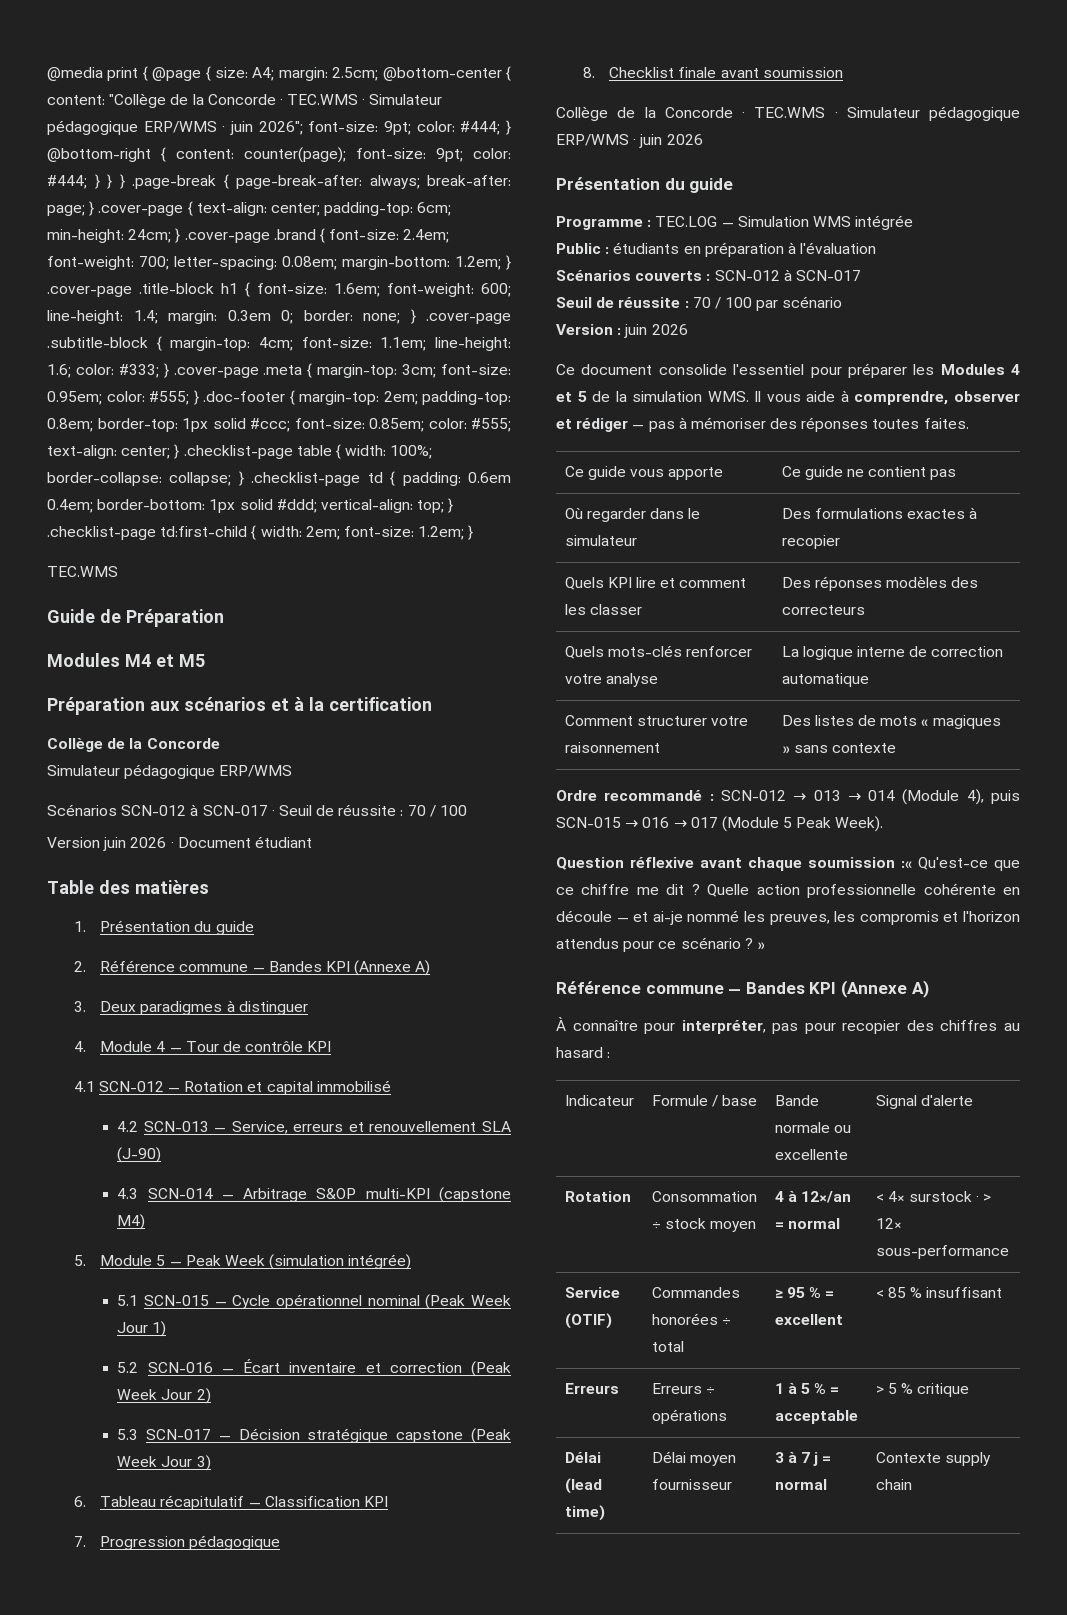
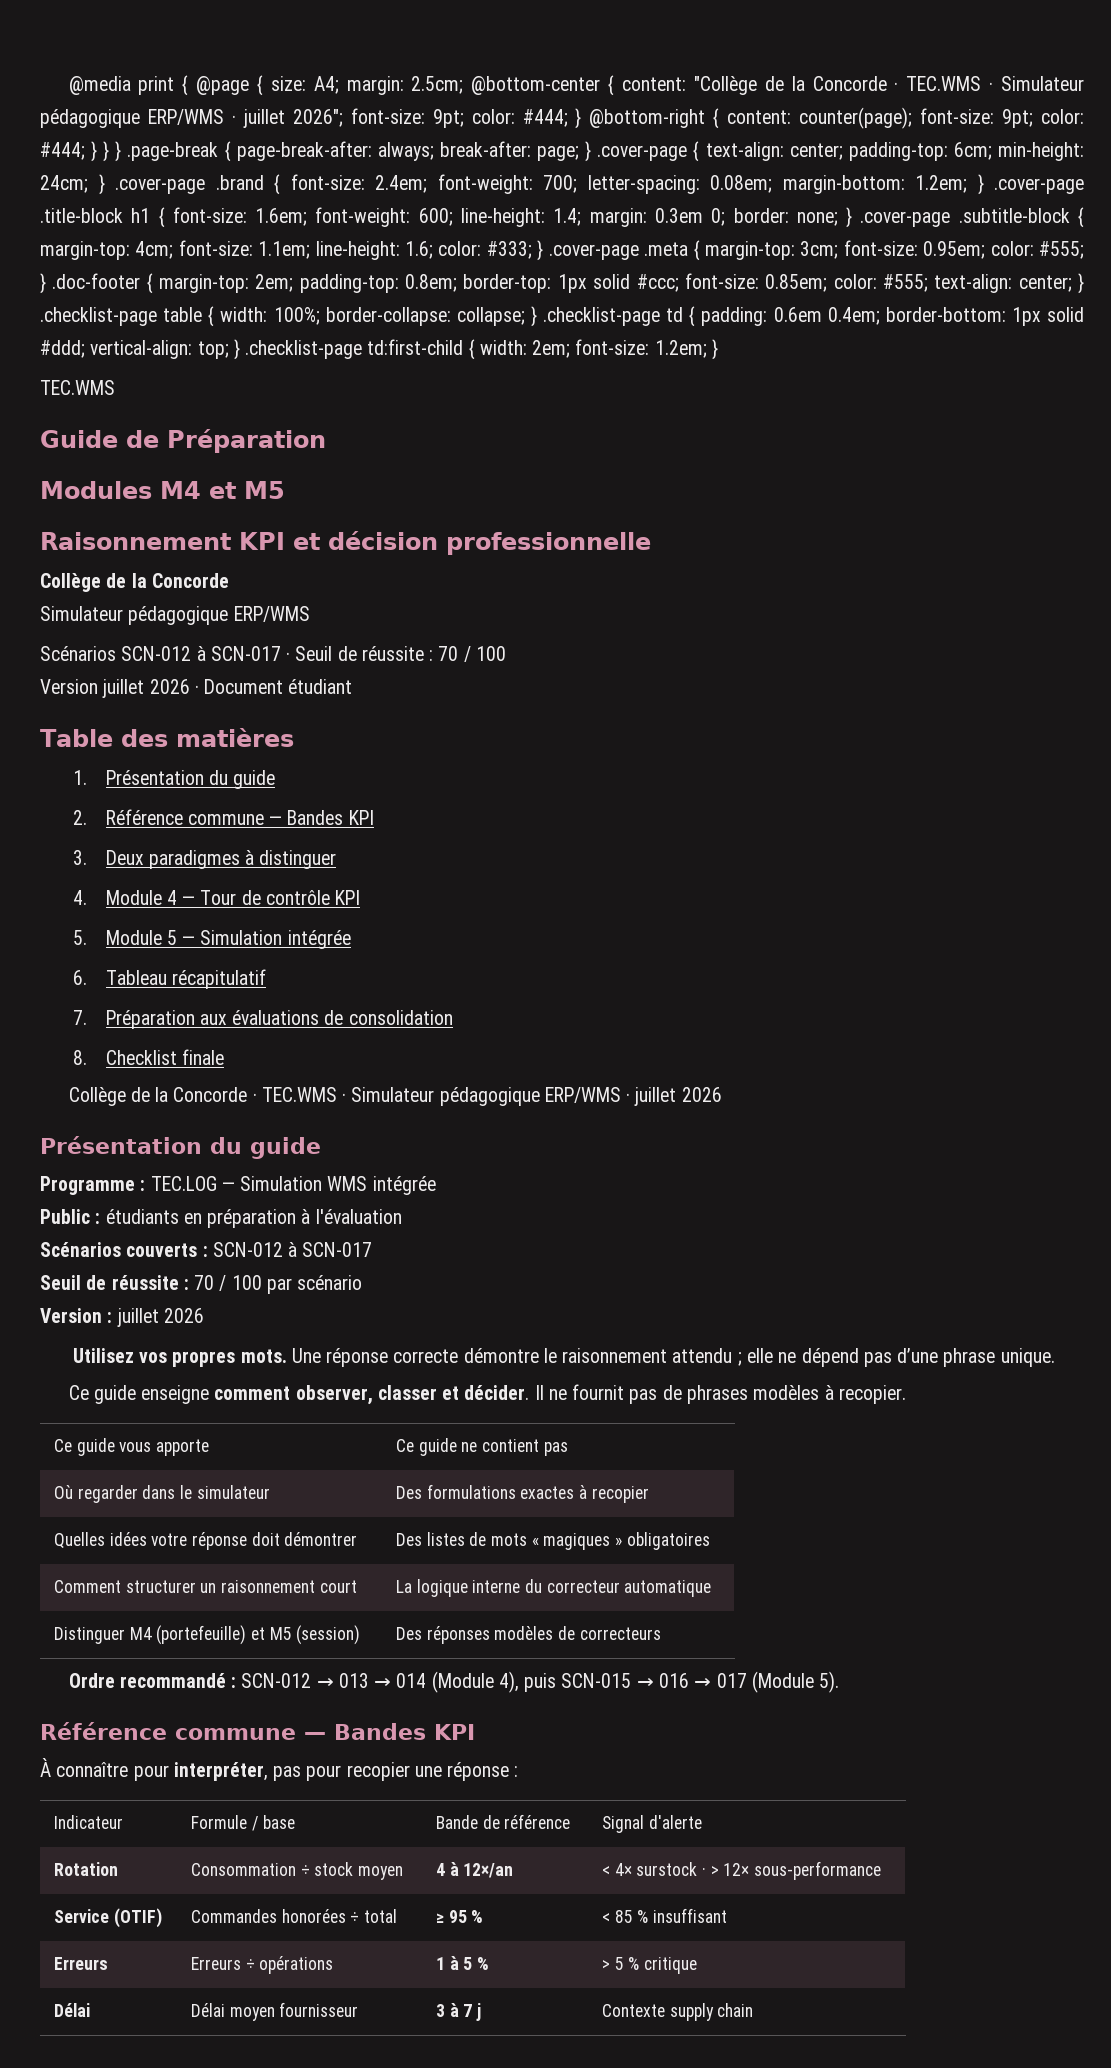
- "Collège de la Concorde · TEC.WMS · Simulateur pédagogique ERP/WMS · juin 2026";
+ "Collège de la Concorde · TEC.WMS · Simulateur pédagogique ERP/WMS · juillet 2026";
- Préparation aux scénarios et à la certification
+ Raisonnement KPI et décision professionnelle
- Version juin 2026 · Document étudiant
+ Version juillet 2026 · Document étudiant
- 2. Référence commune — Bandes KPI (Annexe A)
+ 2. Référence commune — Bandes KPI
- 4.1 SCN-012 — Rotation et capital immobilisé
- 4.2 SCN-013 — Service, erreurs et renouvellement SLA (J-90)
- 4.3 SCN-014 — Arbitrage S&OP multi-KPI (capstone M4)
- 5. Module 5 — Peak Week (simulation intégrée)
- 5.1 SCN-015 — Cycle opérationnel nominal (Peak Week Jour 1)
- 5.2 SCN-016 — Écart inventaire et correction (Peak Week Jour 2)
- 5.3 SCN-017 — Décision stratégique capstone (Peak Week Jour 3)
- 6. Tableau récapitulatif — Classification KPI
- 7. Progression pédagogique
+ 5. Module 5 — Simulation intégrée
+ 6. Tableau récapitulatif
+ 7. Préparation aux évaluations de consolidation
- 8. Checklist finale avant soumission
+ 8. Checklist finale
- Collège de la Concorde · TEC.WMS · Simulateur pédagogique ERP/WMS · juin 2026
+ Collège de la Concorde · TEC.WMS · Simulateur pédagogique ERP/WMS · juillet 2026
- Version : juin 2026
- Ce document consolide l'essentiel pour préparer les Modules 4 et 5 de la simulation WMS. Il vous aide à comprendre, observer et rédiger — pas à mémoriser des réponses toutes faites.
+ Version : juillet 2026
+ Utilisez vos propres mots. Une réponse correcte démontre le raisonnement attendu ; elle ne dépend pas d’une phrase unique.
+ Ce guide enseigne comment observer, classer et décider. Il ne fournit pas de phrases modèles à recopier.
- Quels KPI lire et comment les classer | Des réponses modèles des correcteurs
- Quels mots-clés renforcer votre analyse | La logique interne de correction automatique
- Comment structurer votre raisonnement | Des listes de mots « magiques » sans contexte
+ Quelles idées votre réponse doit démontrer | Des listes de mots « magiques » obligatoires
+ Comment structurer un raisonnement court | La logique interne du correcteur automatique
+ Distinguer M4 (portefeuille) et M5 (session) | Des réponses modèles de correcteurs
- Ordre recommandé : SCN-012 → 013 → 014 (Module 4), puis SCN-015 → 016 → 017 (Module 5 Peak Week).
- Question réflexive avant chaque soumission :« Qu'est-ce que ce chiffre me dit ? Quelle action professionnelle cohérente en découle — et ai-je nommé les preuves, les compromis et l'horizon attendus pour ce scénario ? »
- Référence commune — Bandes KPI (Annexe A)
+ Ordre recommandé : SCN-012 → 013 → 014 (Module 4), puis SCN-015 → 016 → 017 (Module 5).
+ Référence commune — Bandes KPI
- À connaître pour interpréter, pas pour recopier des chiffres au hasard :
+ À connaître pour interpréter, pas pour recopier une réponse :
- Indicateur | Formule / base | Bande normale ou excellente | Signal d'alerte
+ Indicateur | Formule / base | Bande de référence | Signal d'alerte
- Rotation | Consommation ÷ stock moyen | 4 à 12×/an = normal | < 4× surstock · > 12× sous-performance
+ Rotation | Consommation ÷ stock moyen | 4 à 12×/an | < 4× surstock · > 12× sous-performance
- Service (OTIF) | Commandes honorées ÷ total | ≥ 95 % = excellent | < 85 % insuffisant
+ Service (OTIF) | Commandes honorées ÷ total | ≥ 95 % | < 85 % insuffisant
- Erreurs | Erreurs ÷ opérations | 1 à 5 % = acceptable | > 5 % critique
+ Erreurs | Erreurs ÷ opérations | 1 à 5 % | > 5 % critique
- Délai (lead time) | Délai moyen fournisseur | 3 à 7 j = normal | Contexte supply chain
+ Délai | Délai moyen fournisseur | 3 à 7 j | Contexte supply chain

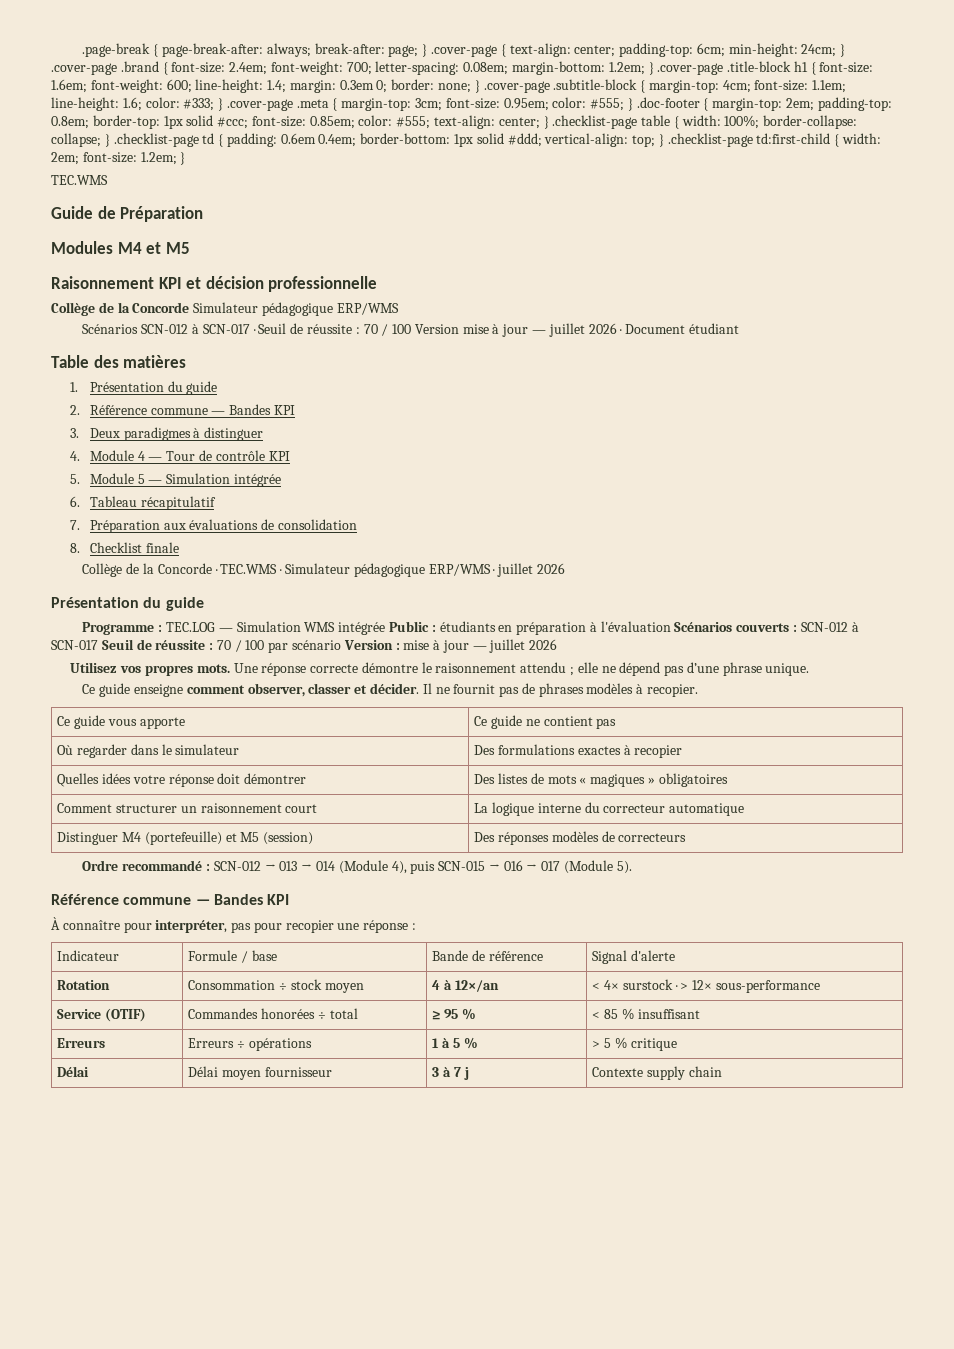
- @media print { @page { size: A4; margin: 2.5cm; @bottom-center { content: "Collège de la Concorde · TEC.WMS · Simulateur pédagogique ERP/WMS · juillet 2026"; font-size: 9pt; color: #444; } @bottom-right { content: counter(page); font-size: 9pt; color: #444; } } } .page-break { page-break-after:
+ .page-break { page-break-after:
  Raisonnement KPI et décision professionnelle
- Collège de la Concorde
- Simulateur pédagogique ERP/WMS
+ Collège de la Concorde Simulateur pédagogique ERP/WMS
- Scénarios SCN-012 à SCN-017 · Seuil de réussite : 70 / 100
- Version juillet 2026 · Document étudiant
+ Scénarios SCN-012 à SCN-017 · Seuil de réussite : 70 / 100 Version mise à jour — juillet 2026 · Document étudiant
- Programme : TEC.LOG — Simulation WMS intégrée
- Public : étudiants en préparation à l'évaluation
- Scénarios couverts : SCN-012 à SCN-017
- Seuil de réussite : 70 / 100 par scénario
- Version : juillet 2026
+ Programme : TEC.LOG — Simulation WMS intégrée Public : étudiants en préparation à l'évaluation Scénarios couverts : SCN-012 à SCN-017 Seuil de réussite : 70 / 100 par scénario Version : mise à jour — juillet 2026

